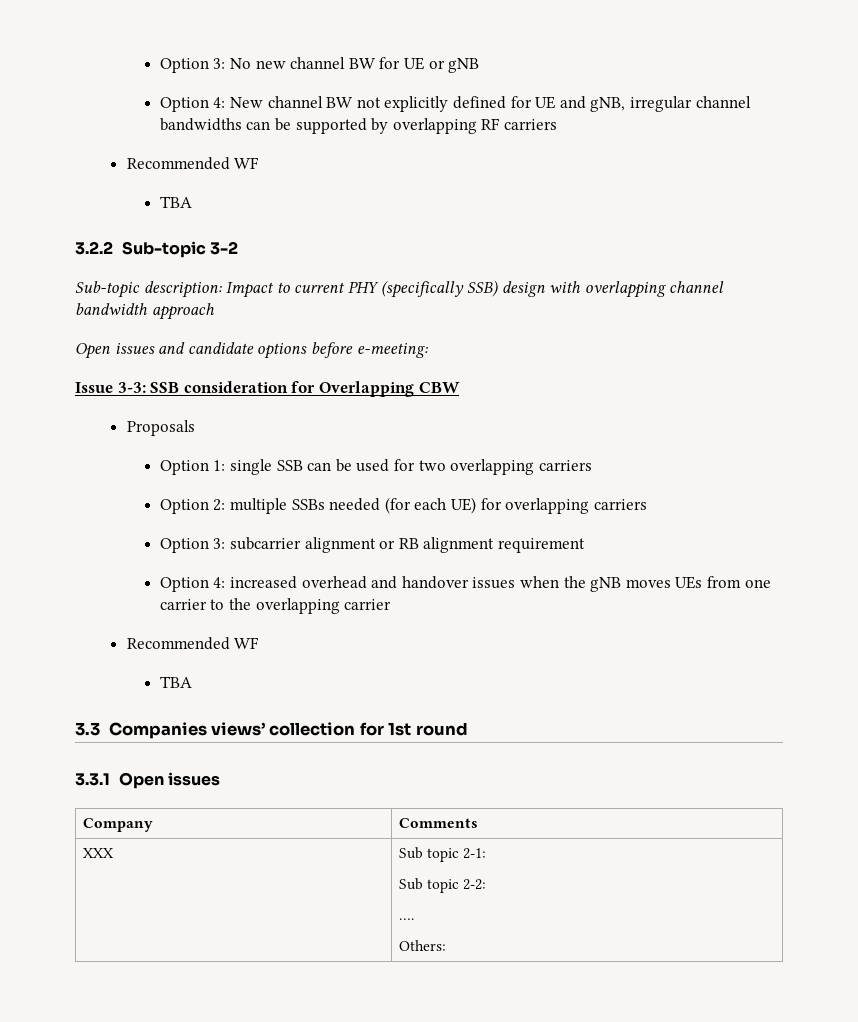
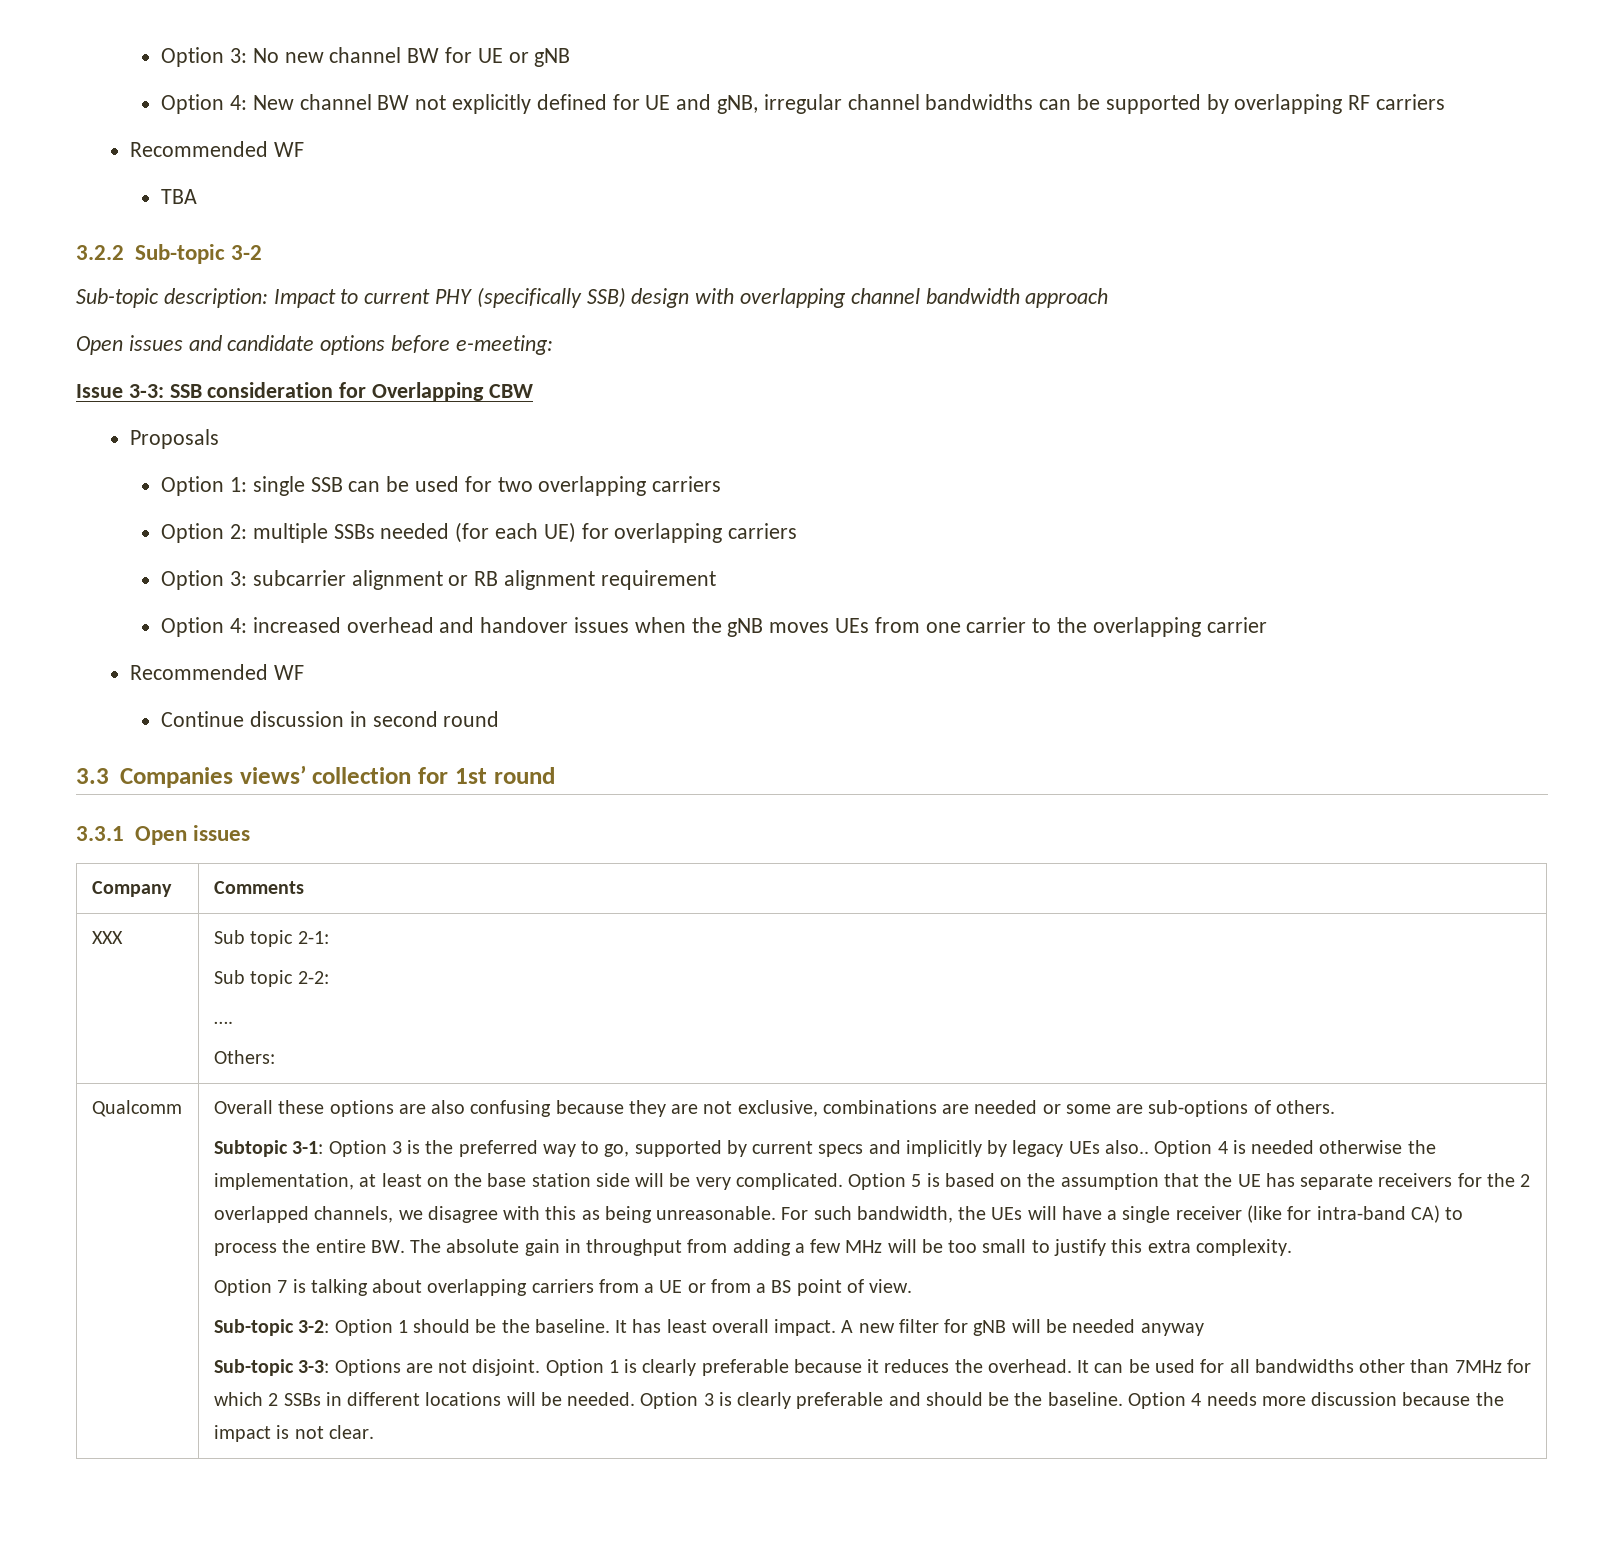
  Option 4: increased overhead and handover issues when the gNB moves UEs from one carrier to the overlapping carrier
  Recommended WF
- TBA
+ Continue discussion in second round
+ Qualcomm | Overall these options are also confusing because they are not exclusive, combinations are needed or some are sub-options of others.
+ Subtopic 3-1: Option 3 is the preferred way to go, supported by current specs and implicitly by legacy UEs also.. Option 4 is needed otherwise the implementation, at least on the base station side will be very complicated. Option 5 is based on the assumption that the UE has separate receivers for the 2 overlapped channels, we disagree with this as being unreasonable. For such bandwidth, the UEs will have a single receiver (like for intra-band CA) to process the entire BW. The absolute gain in throughput from adding a few MHz will be too small to justify this extra complexity.
+ Option 7 is talking about overlapping carriers from a UE or from a BS point of view.
+ Sub-topic 3-2: Option 1 should be the baseline. It has least overall impact. A new filter for gNB will be needed anyway
+ Sub-topic 3-3: Options are not disjoint. Option 1 is clearly preferable because it reduces the overhead. It can be used for all bandwidths other than 7MHz for which 2 SSBs in different locations will be needed. Option 3 is clearly preferable and should be the baseline. Option 4 needs more discussion because the impact is not clear.

